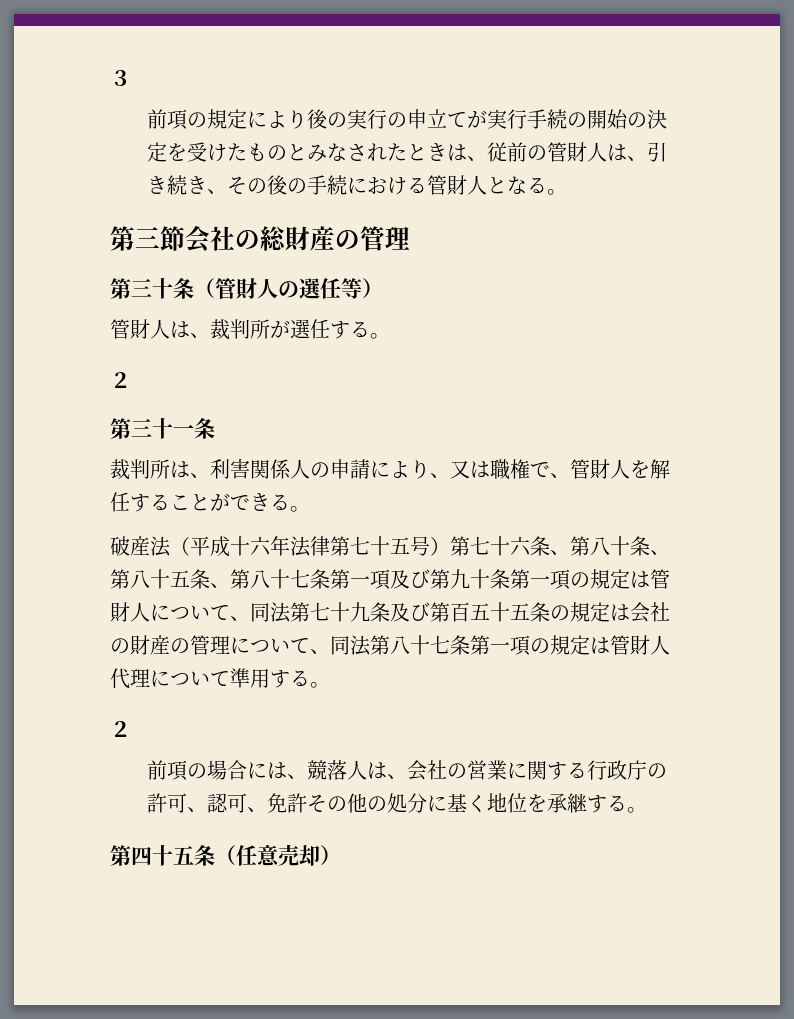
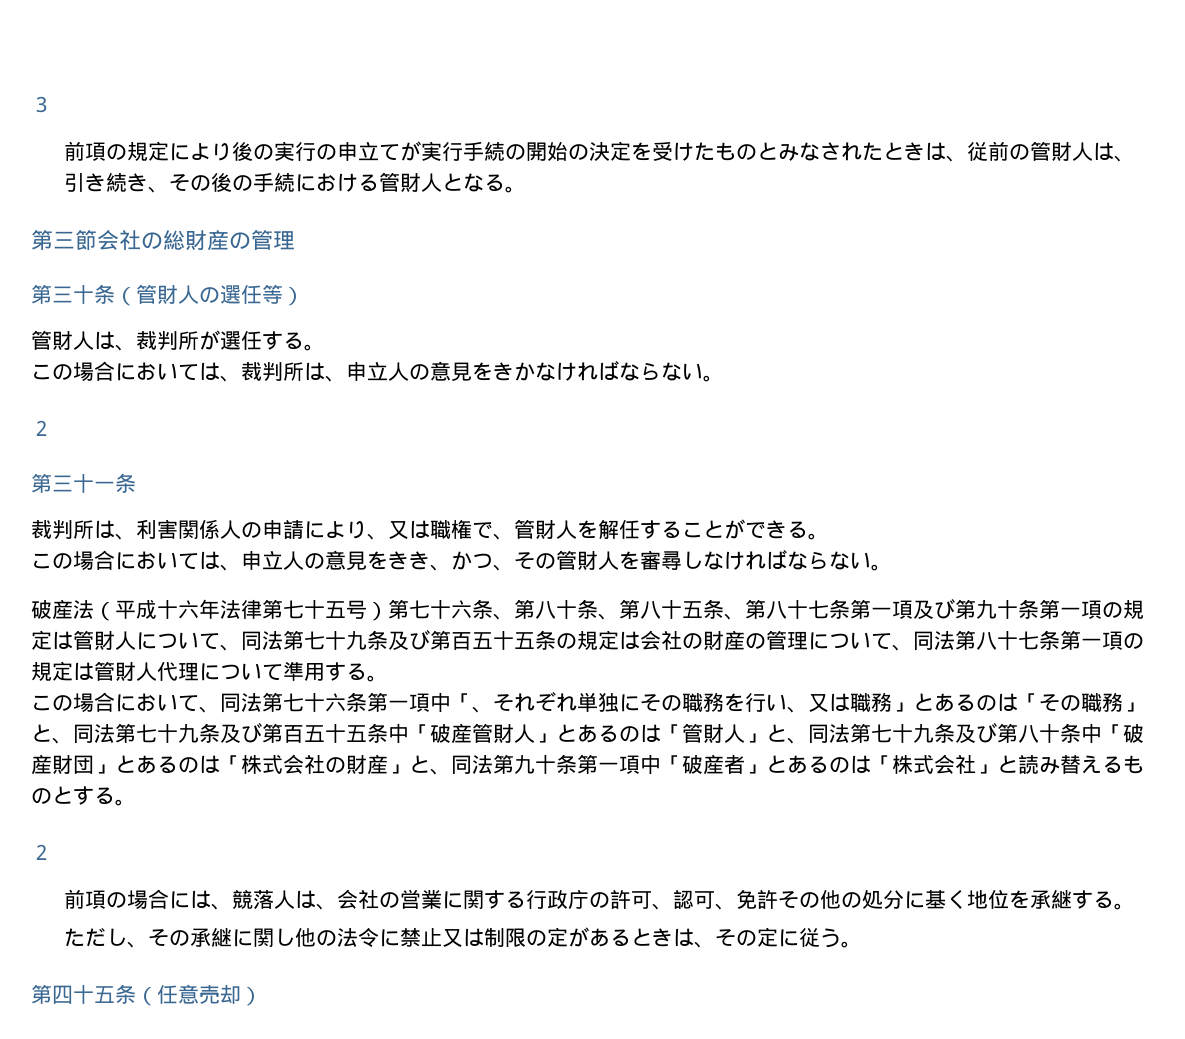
+ この場合においては、裁判所は、申立人の意見をきかなければならない。
+ この場合においては、申立人の意見をきき、かつ、その管財人を審尋しなければならない。
+ この場合において、同法第七十六条第一項中「、それぞれ単独にその職務を行い、又は職務」とあるのは「その職務」と、同法第七十九条及び第百五十五条中「破産管財人」とあるのは「管財人」と、同法第七十九条及び第八十条中「破産財団」とあるのは「株式会社の財産」と、同法第九十条第一項中「破産者」とあるのは「株式会社」と読み替えるものとする。
+ ただし、その承継に関し他の法令に禁止又は制限の定があるときは、その定に従う。

